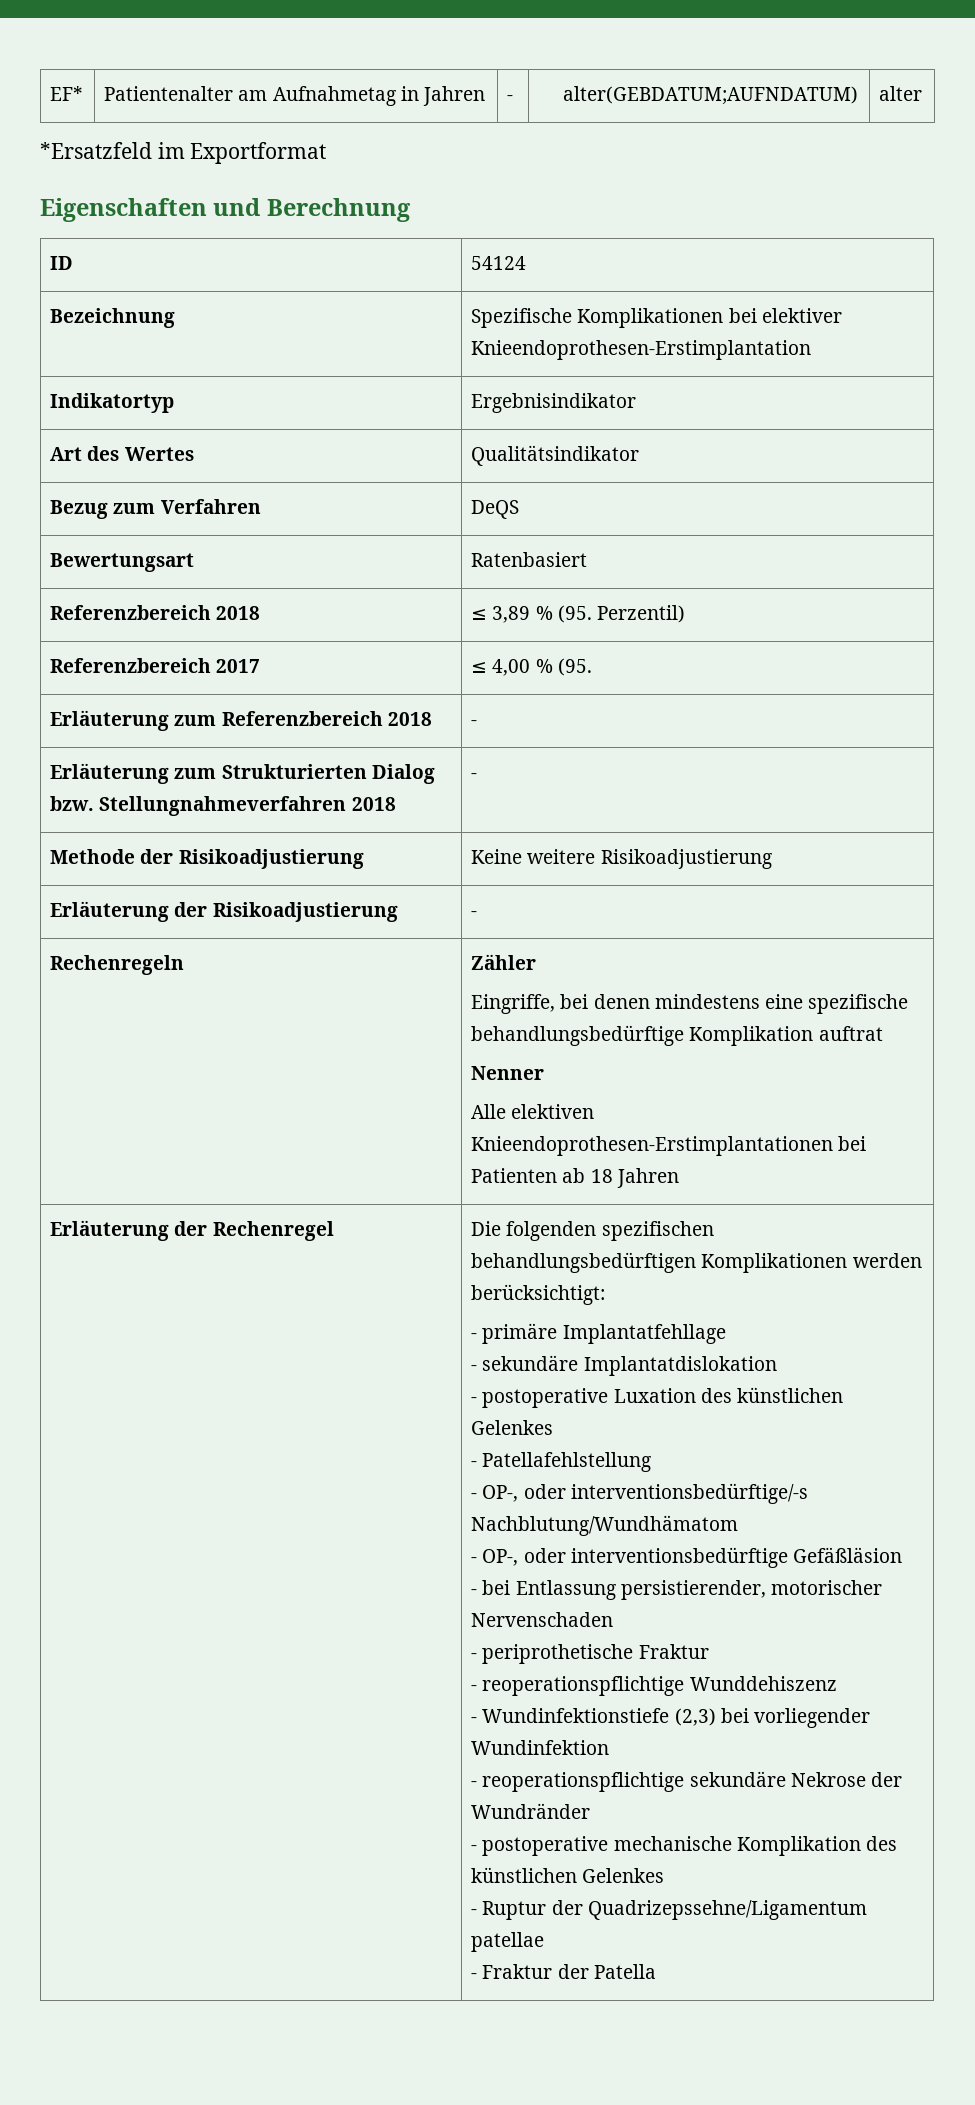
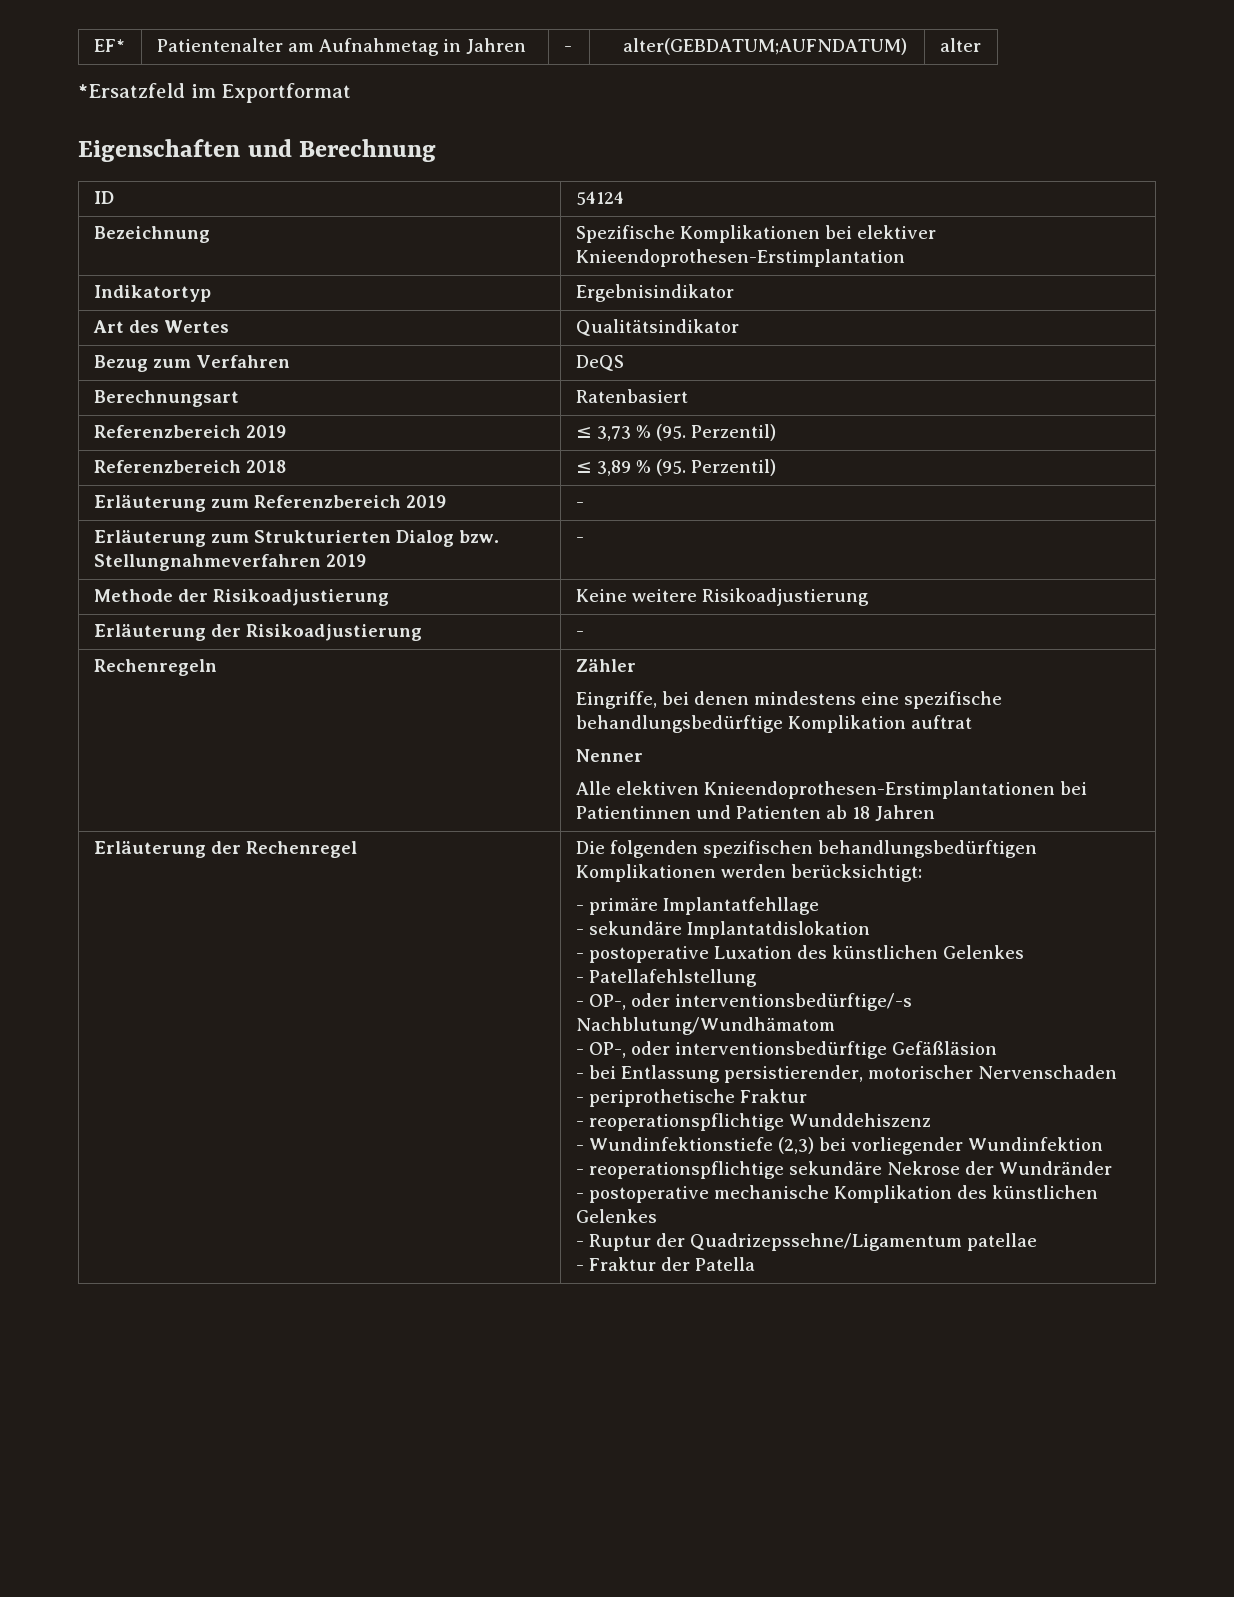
- Bewertungsart | Ratenbasiert
+ Berechnungsart | Ratenbasiert
+ Referenzbereich 2019 | ≤ 3,73 % (95. Perzentil)
- Referenzbereich 2017 | ≤ 4,00 % (95.
- Erläuterung zum Referenzbereich 2018 | -
+ Erläuterung zum Referenzbereich 2019 | -
- Erläuterung zum Strukturierten Dialog bzw. Stellungnahmeverfahren 2018 | -
+ Erläuterung zum Strukturierten Dialog bzw. Stellungnahmeverfahren 2019 | -
  Rechenregeln | Zähler
  Eingriffe, bei denen mindestens eine spezifische behandlungsbedürftige Komplikation auftrat
  Nenner
- Alle elektiven Knieendoprothesen-Erstimplantationen bei Patienten ab 18 Jahren
+ Alle elektiven Knieendoprothesen-Erstimplantationen bei Patientinnen und Patienten ab 18 Jahren

